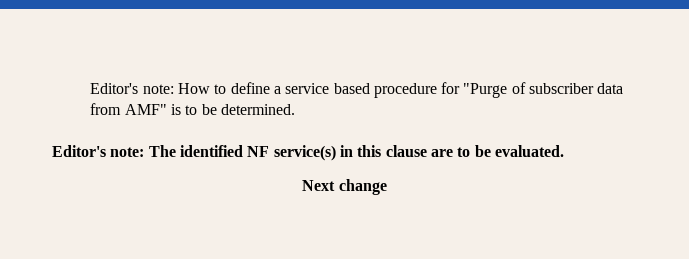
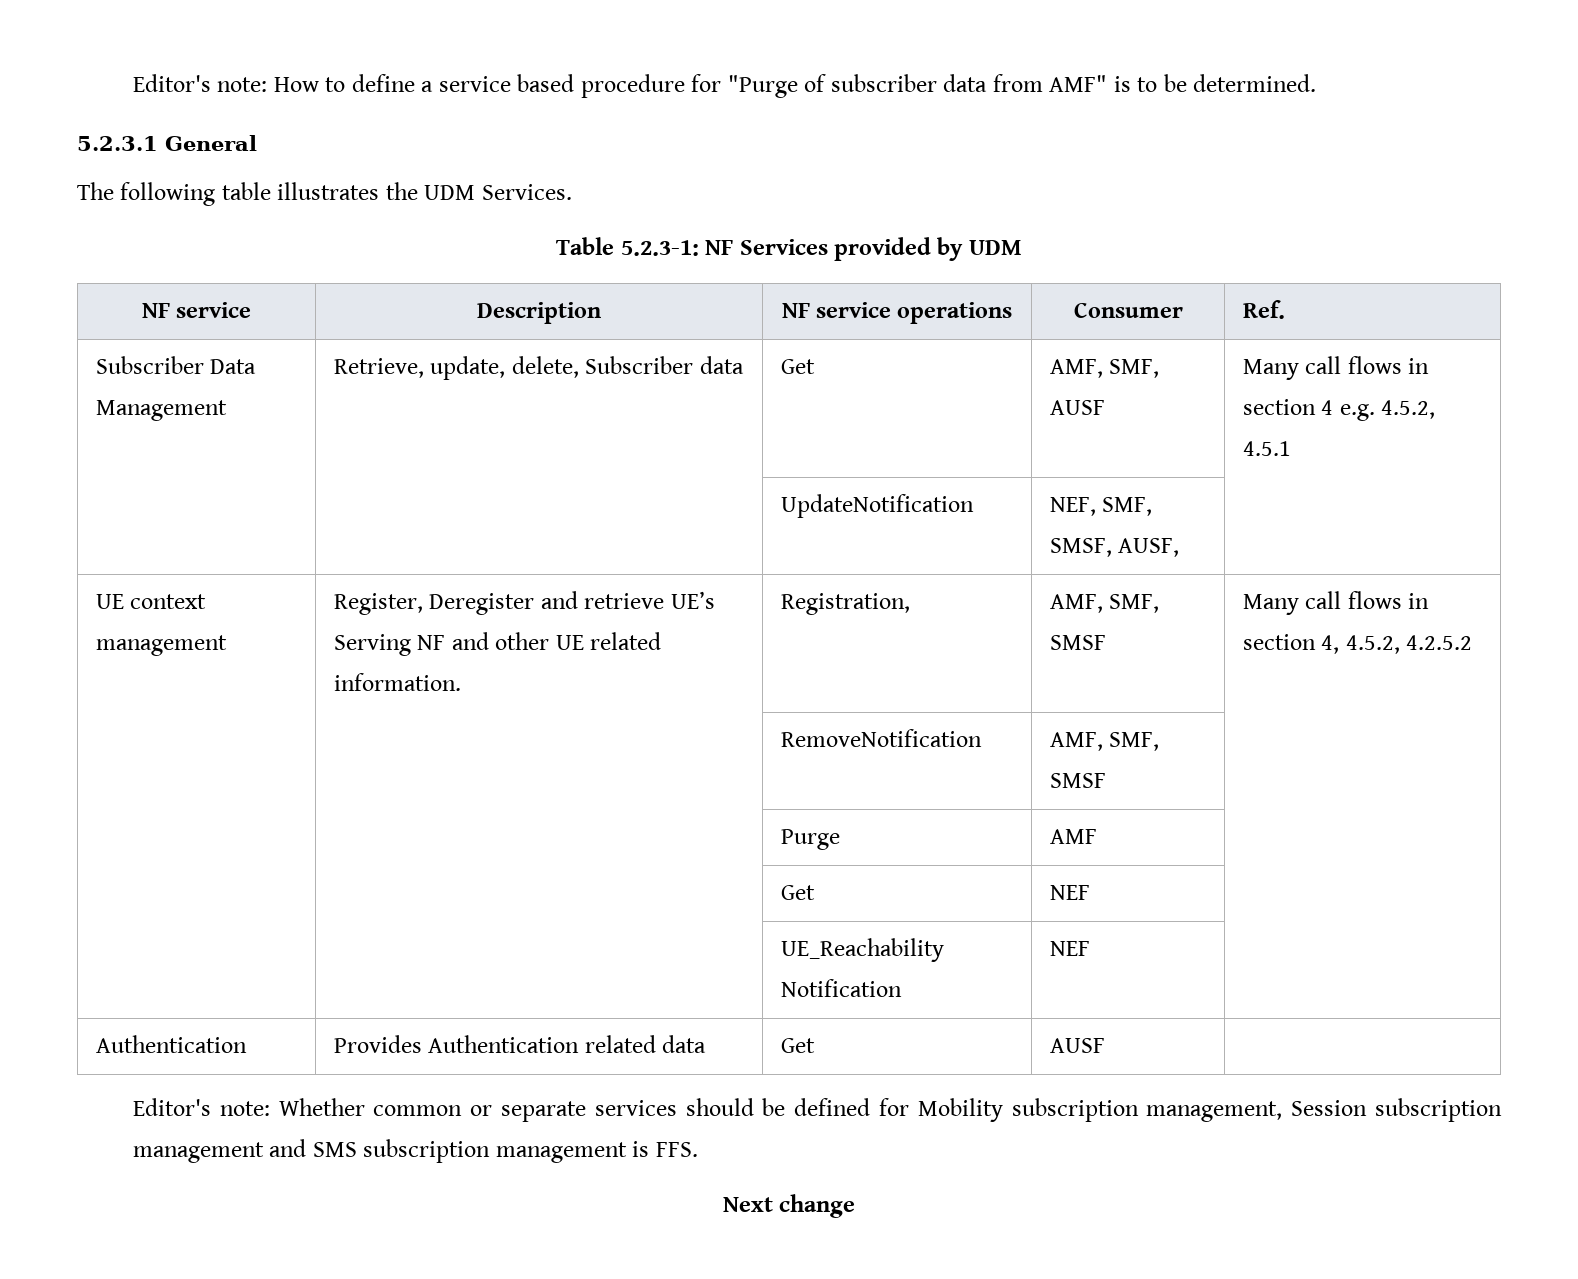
- Editor's note: The identified NF service(s) in this clause are to be evaluated.
+ 5.2.3.1 General
+ The following table illustrates the UDM Services.
+ Table 5.2.3-1: NF Services provided by UDM
+ NF service | Description | NF service operations | Consumer | Ref.
+ Subscriber Data Management | Retrieve, update, delete, Subscriber data | Get | AMF, SMF, AUSF | Many call flows in section 4 e.g. 4.5.2, 4.5.1
+ | | UpdateNotification | NEF, SMF, SMSF, AUSF, |
+ UE context management | Register, Deregister and retrieve UE’s Serving NF and other UE related information. | Registration, | AMF, SMF, SMSF | Many call flows in section 4, 4.5.2, 4.2.5.2
+ | | RemoveNotification | AMF, SMF, SMSF |
+ | | Purge | AMF |
+ | | Get | NEF |
+ | | UE_Reachability Notification | NEF |
+ Authentication | Provides Authentication related data | Get | AUSF |
+ Editor's note: Whether common or separate services should be defined for Mobility subscription management, Session subscription management and SMS subscription management is FFS.

